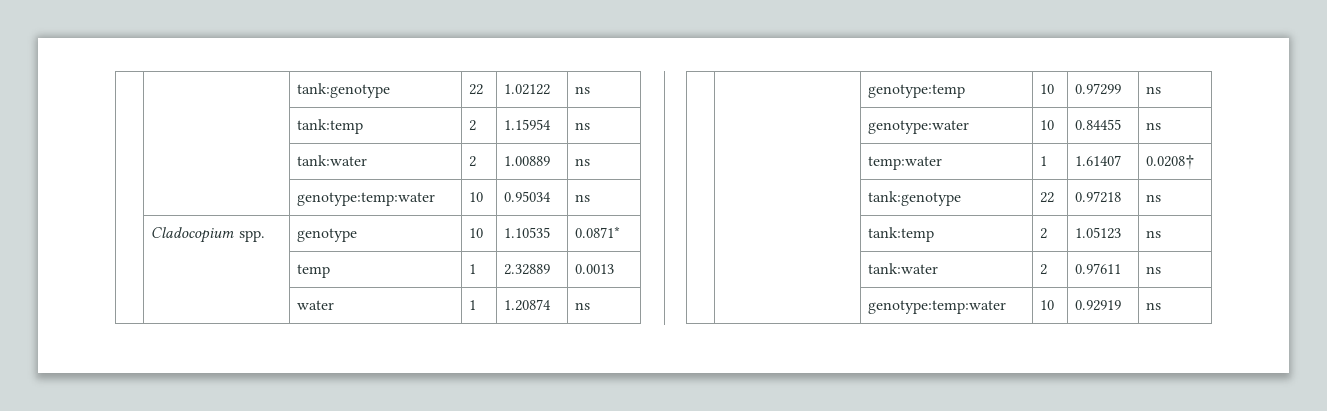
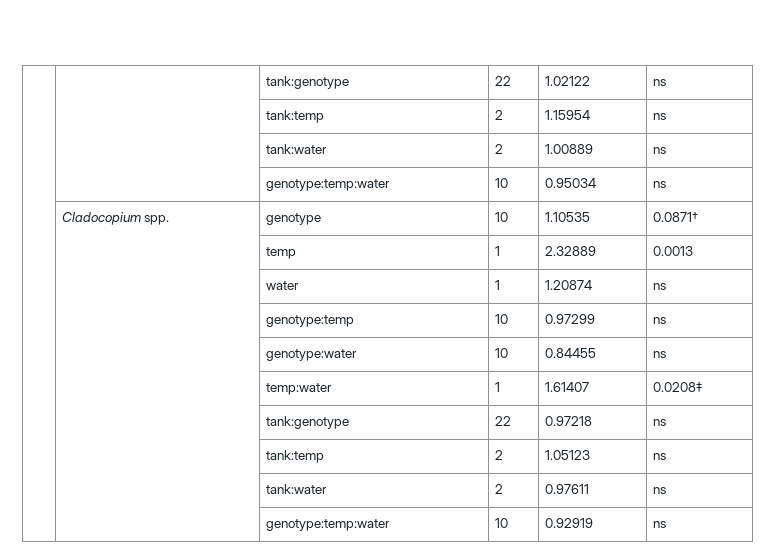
- | Cladocopium spp. | genotype | 10 | 1.10535 | 0.0871*
+ | Cladocopium spp. | genotype | 10 | 1.10535 | 0.0871†
- | | temp:water | 1 | 1.61407 | 0.0208†
+ | | temp:water | 1 | 1.61407 | 0.0208‡

